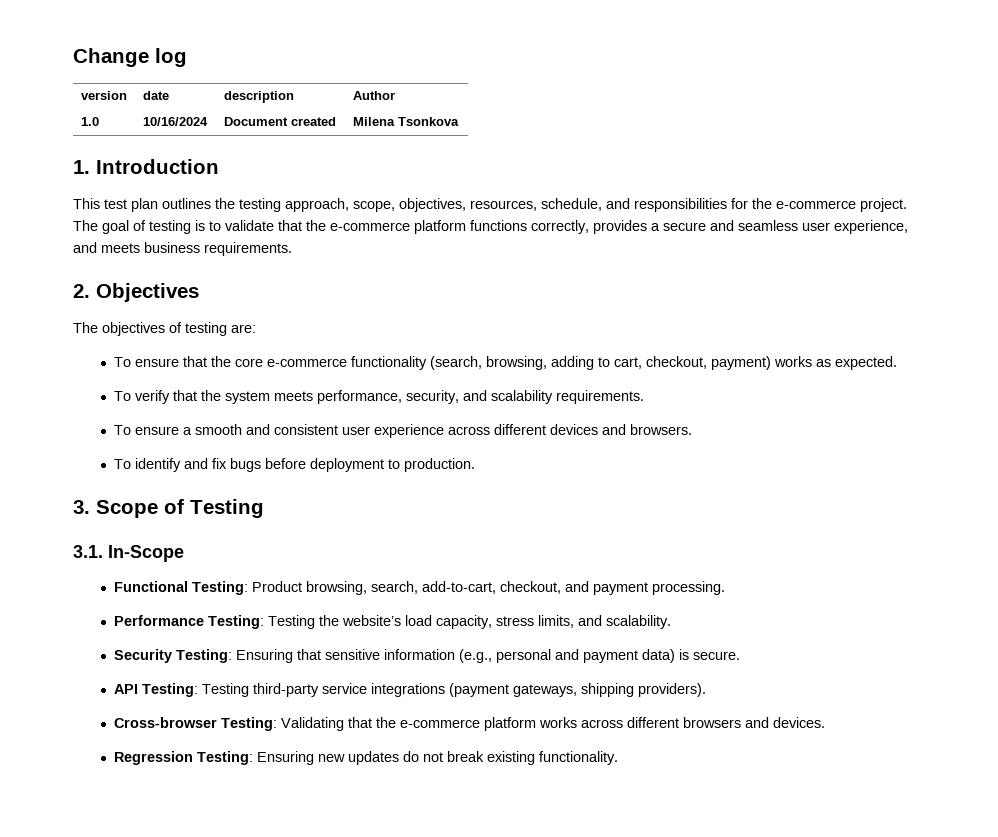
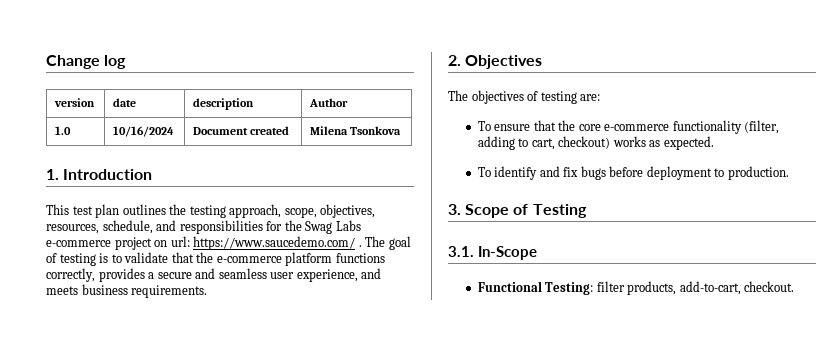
- This test plan outlines the testing approach, scope, objectives, resources, schedule, and responsibilities for the e-commerce project.
+ This test plan outlines the testing approach, scope, objectives, resources, schedule, and responsibilities for the Swag Labs e-commerce project on url: https://www.saucedemo.com/ .
- To ensure that the core e-commerce functionality (search, browsing, adding to cart, checkout, payment) works as expected.
+ To ensure that the core e-commerce functionality (filter, adding to cart, checkout) works as expected.
- To verify that the system meets performance, security, and scalability requirements.
- To ensure a smooth and consistent user experience across different devices and browsers.
- Functional Testing: Product browsing, search, add-to-cart, checkout, and payment processing.
- Performance Testing: Testing the website’s load capacity, stress limits, and scalability.
- Security Testing: Ensuring that sensitive information (e.g., personal and payment data) is secure.
- API Testing: Testing third-party service integrations (payment gateways, shipping providers).
- Cross-browser Testing: Validating that the e-commerce platform works across different browsers and devices.
- Regression Testing: Ensuring new updates do not break existing functionality.
+ Functional Testing: filter products, add-to-cart, checkout.

